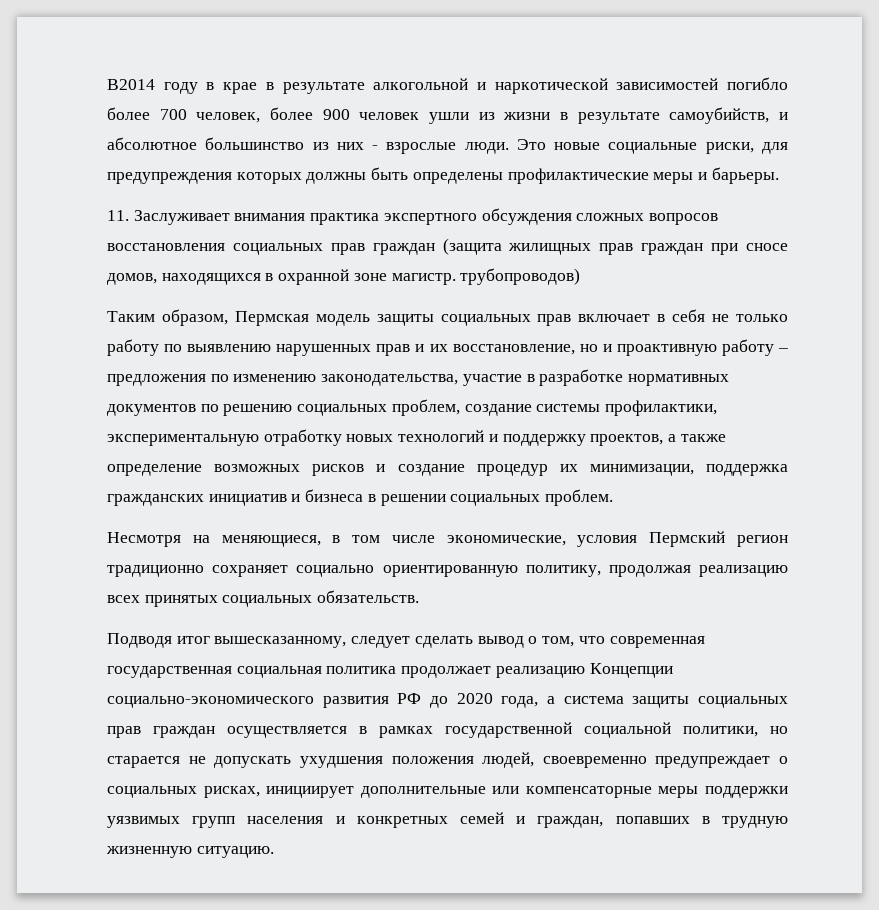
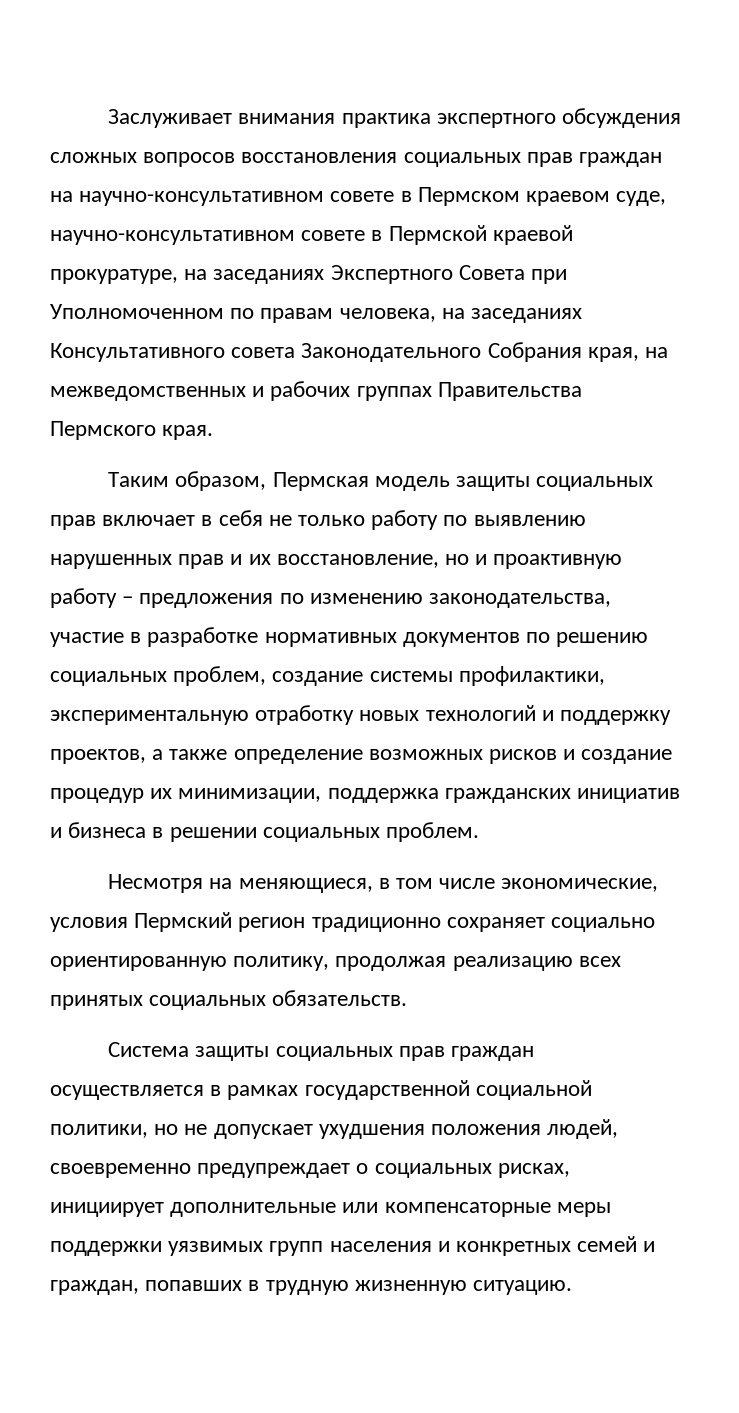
- В2014 году в крае в результате алкогольной и наркотической зависимостей погибло более 700 человек, более 900 человек ушли из жизни в результате самоубийств, и абсолютное большинство из них - взрослые люди. Это новые социальные риски, для предупреждения которых должны быть определены профилактические меры и барьеры.
- 11. Заслуживает внимания практика экспертного обсуждения сложных вопросов восстановления социальных прав граждан (защита жилищных прав граждан при сносе домов, находящихся в охранной зоне магистр. трубопроводов)
+ Заслуживает внимания практика экспертного обсуждения сложных вопросов восстановления социальных прав граждан на научно-консультативном совете в Пермском краевом суде, научно-консультативном совете в Пермской краевой прокуратуре, на заседаниях Экспертного Совета при Уполномоченном по правам человека, на заседаниях Консультативного совета Законодательного Собрания края, на межведомственных и рабочих группах Правительства Пермского края.
- Подводя итог вышесказанному, следует сделать вывод о том, что современная государственная социальная политика продолжает реализацию Концепции социально-экономического развития РФ до 2020 года, а система защиты социальных прав граждан осуществляется в рамках государственной социальной политики, но старается не допускать ухудшения положения людей, своевременно предупреждает о социальных рисках, инициирует дополнительные или компенсаторные меры поддержки уязвимых групп населения и конкретных семей и граждан, попавших в трудную жизненную ситуацию.
+ Система защиты социальных прав граждан осуществляется в рамках государственной социальной политики, но не допускает ухудшения положения людей, своевременно предупреждает о социальных рисках, инициирует дополнительные или компенсаторные меры поддержки уязвимых групп населения и конкретных семей и граждан, попавших в трудную жизненную ситуацию.

